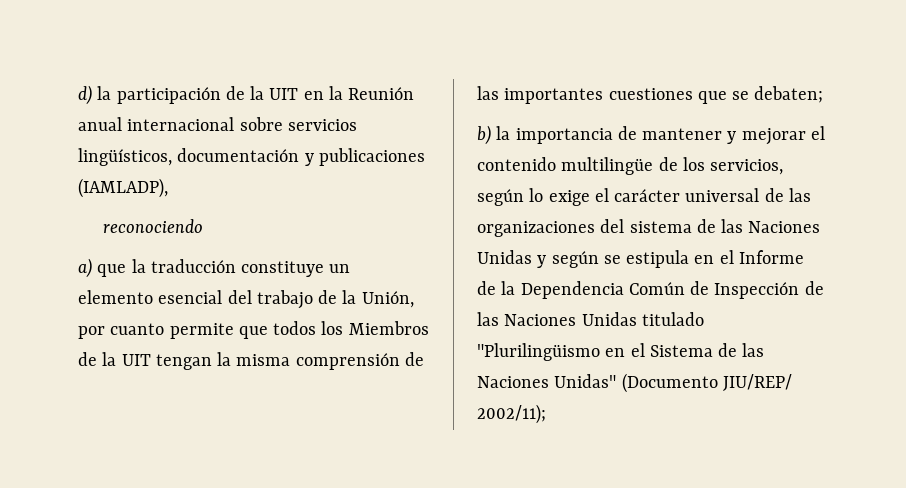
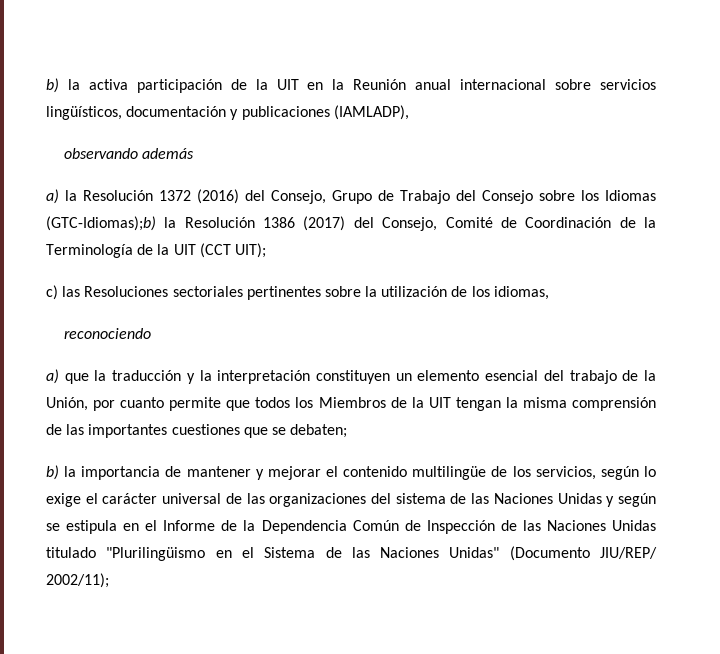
- d) la participación de la UIT en la Reunión anual internacional sobre servicios lingüísticos, documentación y publicaciones (IAMLADP),
+ b) la activa participación de la UIT en la Reunión anual internacional sobre servicios lingüísticos, documentación y publicaciones (IAMLADP),
+ observando además
+ a) la Resolución 1372 (2016) del Consejo, Grupo de Trabajo del Consejo sobre los Idiomas (GTC-Idiomas);b) la Resolución 1386 (2017) del Consejo, Comité de Coordinación de la Terminología de la UIT (CCT UIT);
+ c) las Resoluciones sectoriales pertinentes sobre la utilización de los idiomas,
- a) que la traducción constituye un elemento esencial del trabajo de la Unión, por cuanto permite que todos los Miembros de la UIT tengan la misma comprensión de las importantes cuestiones que se debaten;
+ a) que la traducción y la interpretación constituyen un elemento esencial del trabajo de la Unión, por cuanto permite que todos los Miembros de la UIT tengan la misma comprensión de las importantes cuestiones que se debaten;

